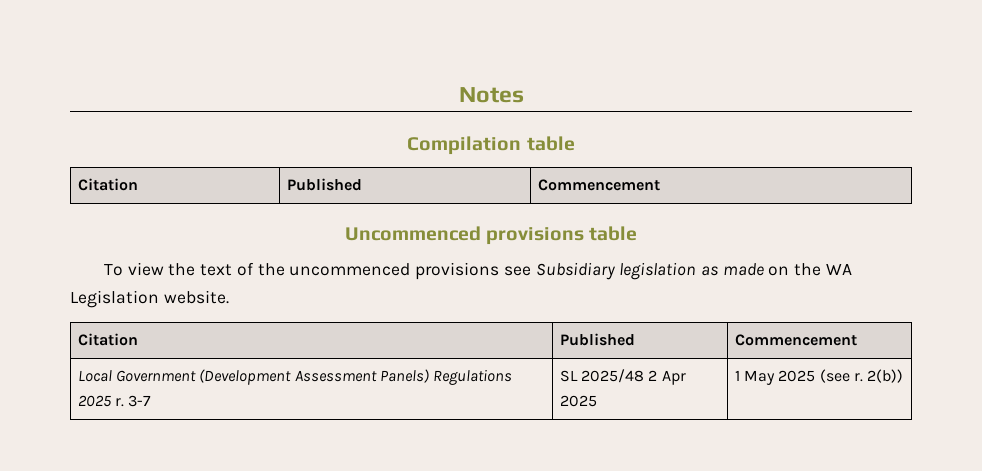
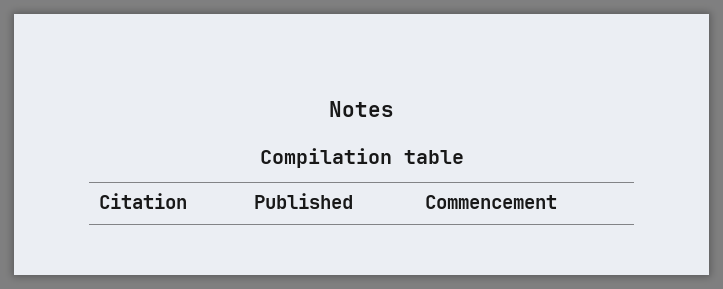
- Uncommenced provisions table
- To view the text of the uncommenced provisions see Subsidiary legislation as made on the WA Legislation website.
- Citation | Published | Commencement
- Local Government (Development Assessment Panels) Regulations 2025 r. 3-7 | SL 2025/48 2 Apr 2025 | 1 May 2025 (see r. 2(b))

